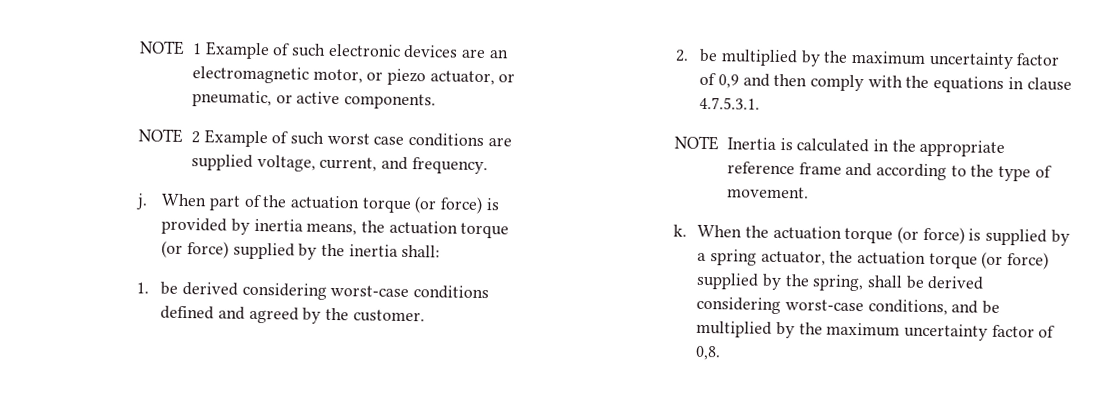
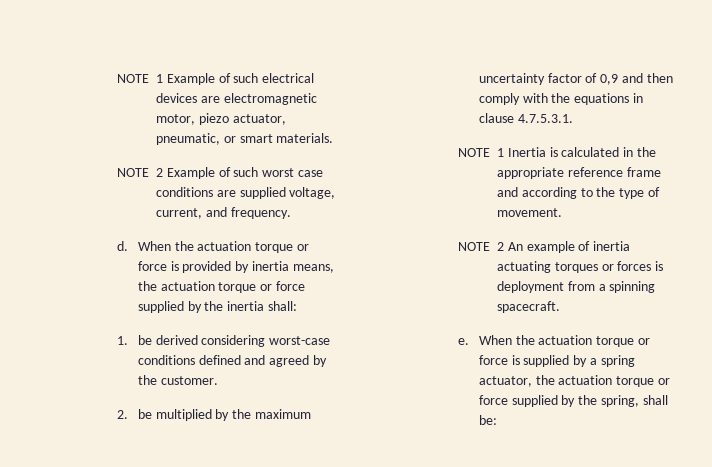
- NOTE 1 Example of such electronic devices are an electromagnetic motor, or piezo actuator, or pneumatic, or active components.
+ NOTE 1 Example of such electrical devices are electromagnetic motor, piezo actuator, pneumatic, or smart materials.
- j. When part of the actuation torque (or force) is provided by inertia means, the actuation torque (or force) supplied by the inertia shall:
+ d. When the actuation torque or force is provided by inertia means, the actuation torque or force supplied by the inertia shall:
- NOTE Inertia is calculated in the appropriate reference frame and according to the type of movement.
+ NOTE 1 Inertia is calculated in the appropriate reference frame and according to the type of movement.
- k. When the actuation torque (or force) is supplied by a spring actuator, the actuation torque (or force) supplied by the spring, shall be derived considering worst‐case conditions, and be multiplied by the maximum uncertainty factor of 0,8.
+ NOTE 2 An example of inertia actuating torques or forces is deployment from a spinning spacecraft.
+ e. When the actuation torque or force is supplied by a spring actuator, the actuation torque or force supplied by the spring, shall be:

